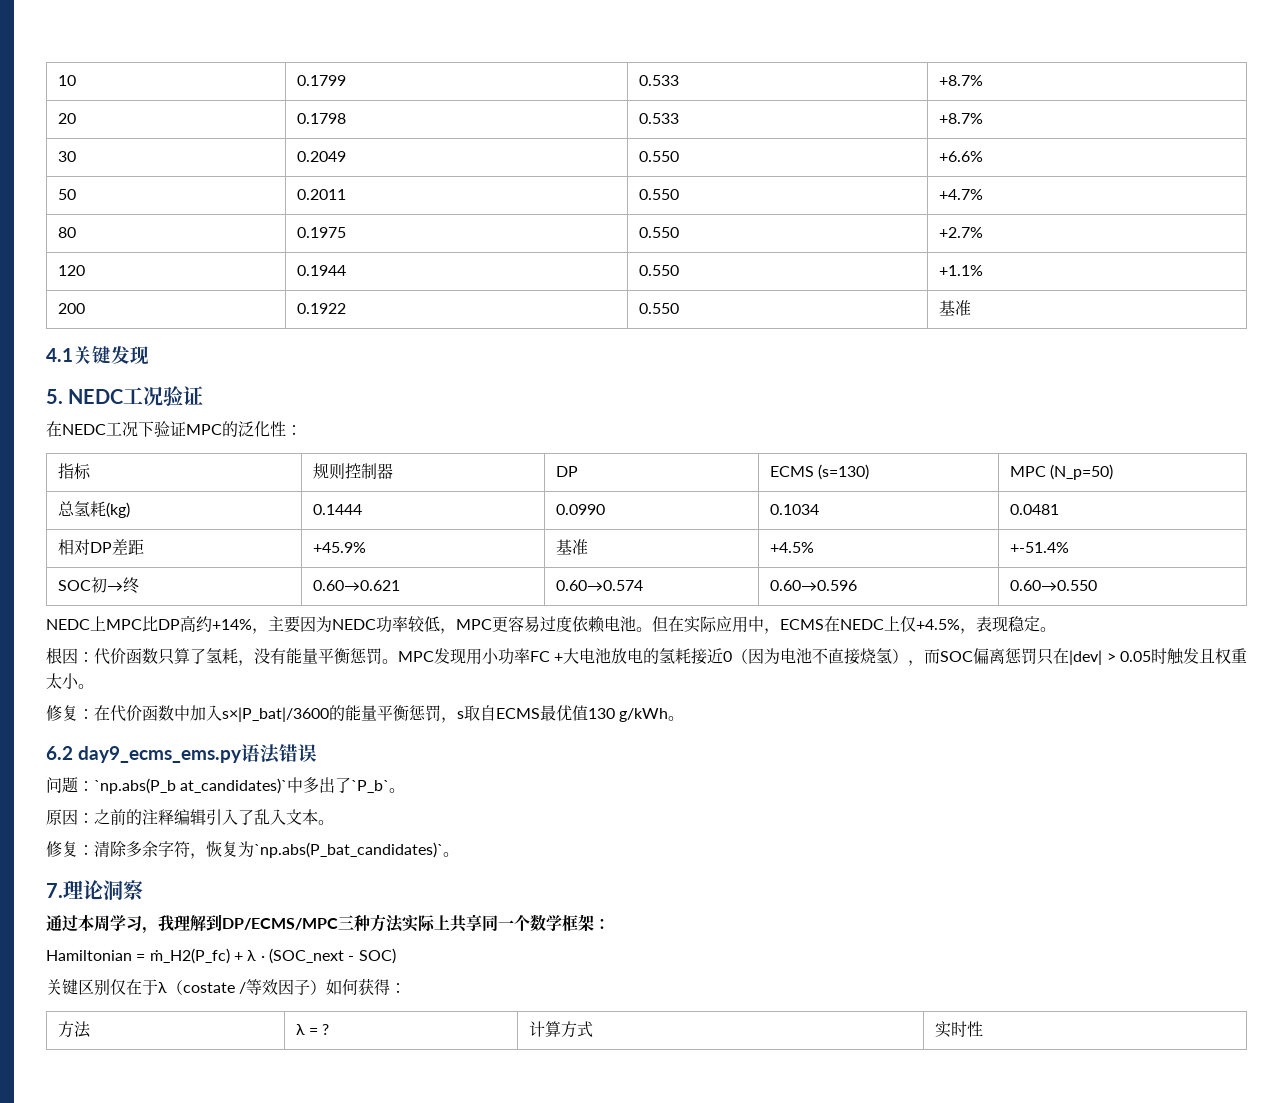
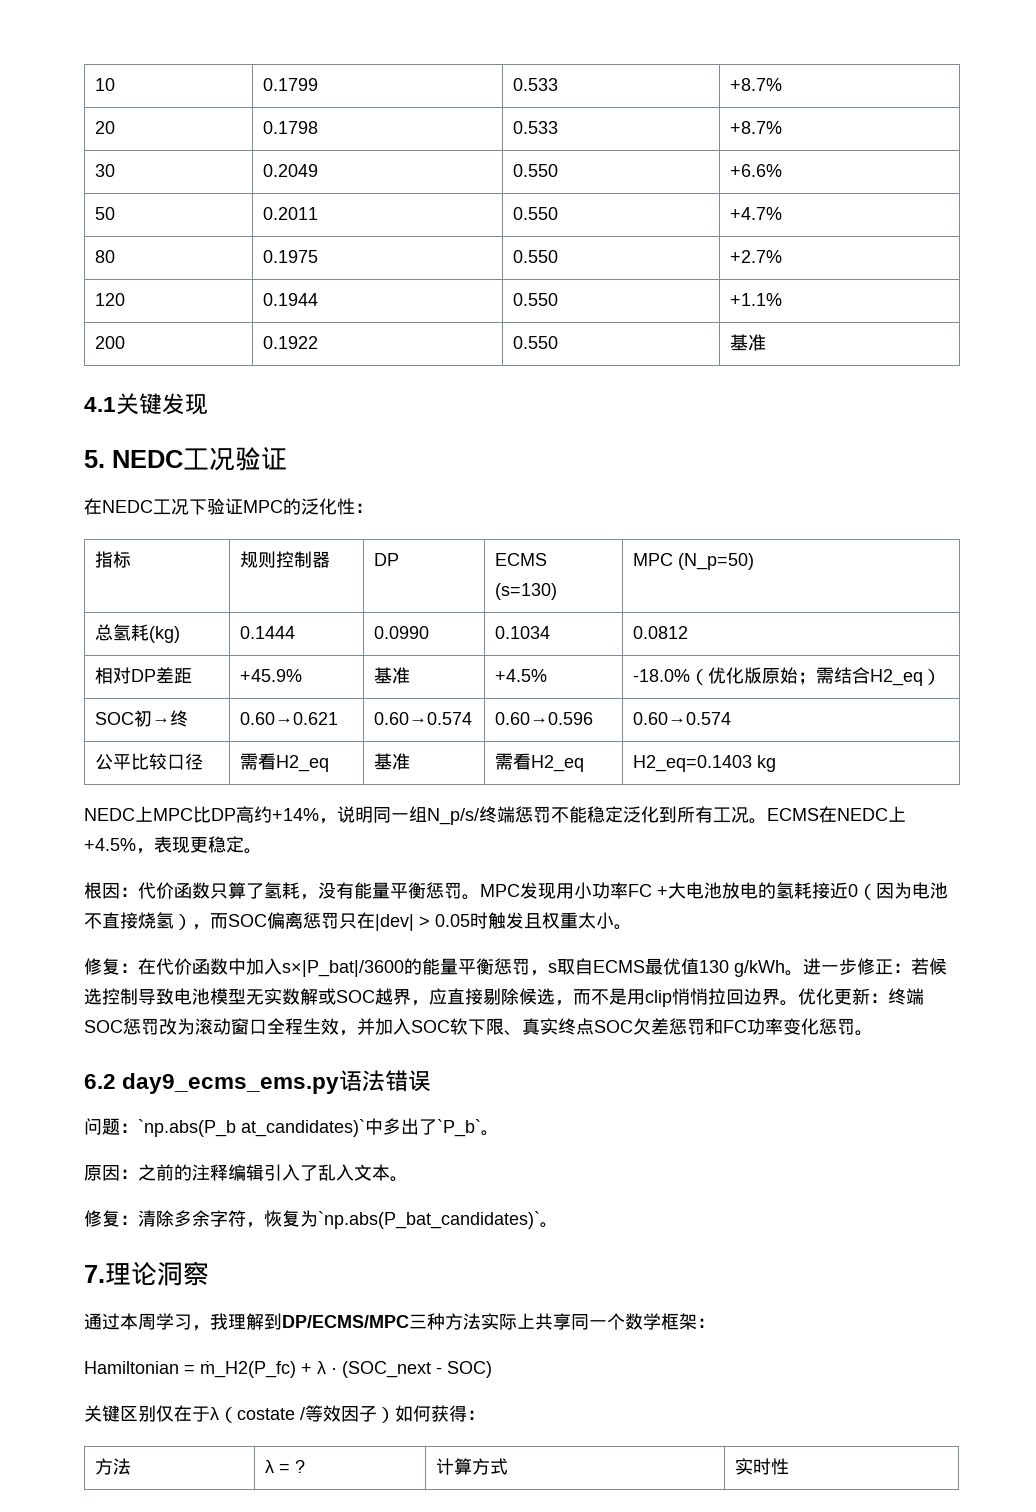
- 总氢耗(kg) | 0.1444 | 0.0990 | 0.1034 | 0.0481
+ 总氢耗(kg) | 0.1444 | 0.0990 | 0.1034 | 0.0812
- 相对DP差距 | +45.9% | 基准 | +4.5% | +-51.4%
+ 相对DP差距 | +45.9% | 基准 | +4.5% | -18.0%（优化版原始；需结合H2_eq）
- SOC初→终 | 0.60→0.621 | 0.60→0.574 | 0.60→0.596 | 0.60→0.550
+ SOC初→终 | 0.60→0.621 | 0.60→0.574 | 0.60→0.596 | 0.60→0.574
+ 公平比较口径 | 需看H2_eq | 基准 | 需看H2_eq | H2_eq=0.1403 kg
- NEDC上MPC比DP高约+14%，主要因为NEDC功率较低，MPC更容易过度依赖电池。但在实际应用中，ECMS在NEDC上仅+4.5%，表现稳定。
+ NEDC上MPC比DP高约+14%，说明同一组N_p/s/终端惩罚不能稳定泛化到所有工况。ECMS在NEDC上+4.5%，表现更稳定。
+ 进一步修正：若候选控制导致电池模型无实数解或SOC越界，应直接剔除候选，而不是用clip悄悄拉回边界。优化更新：终端SOC惩罚改为滚动窗口全程生效，并加入SOC软下限、真实终点SOC欠差惩罚和FC功率变化惩罚。

